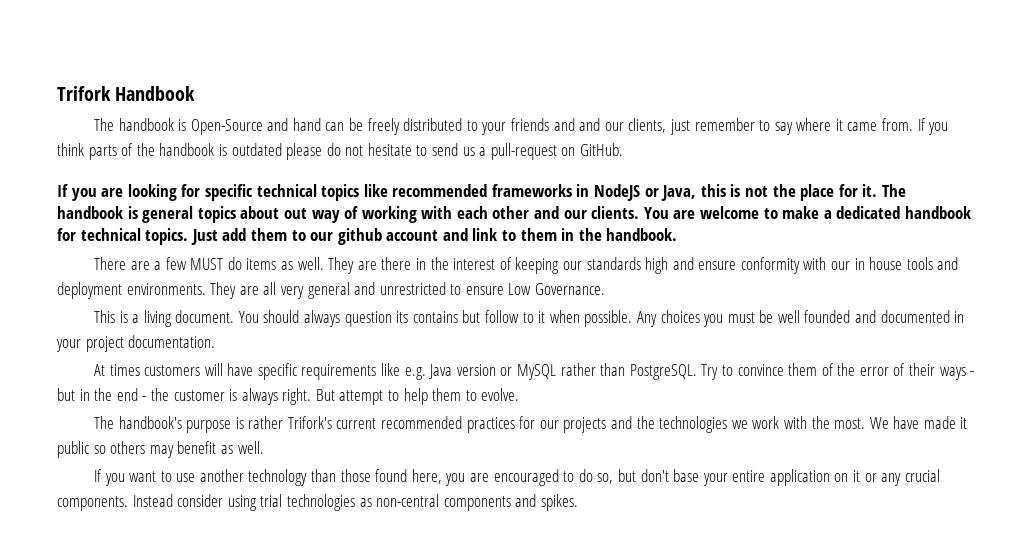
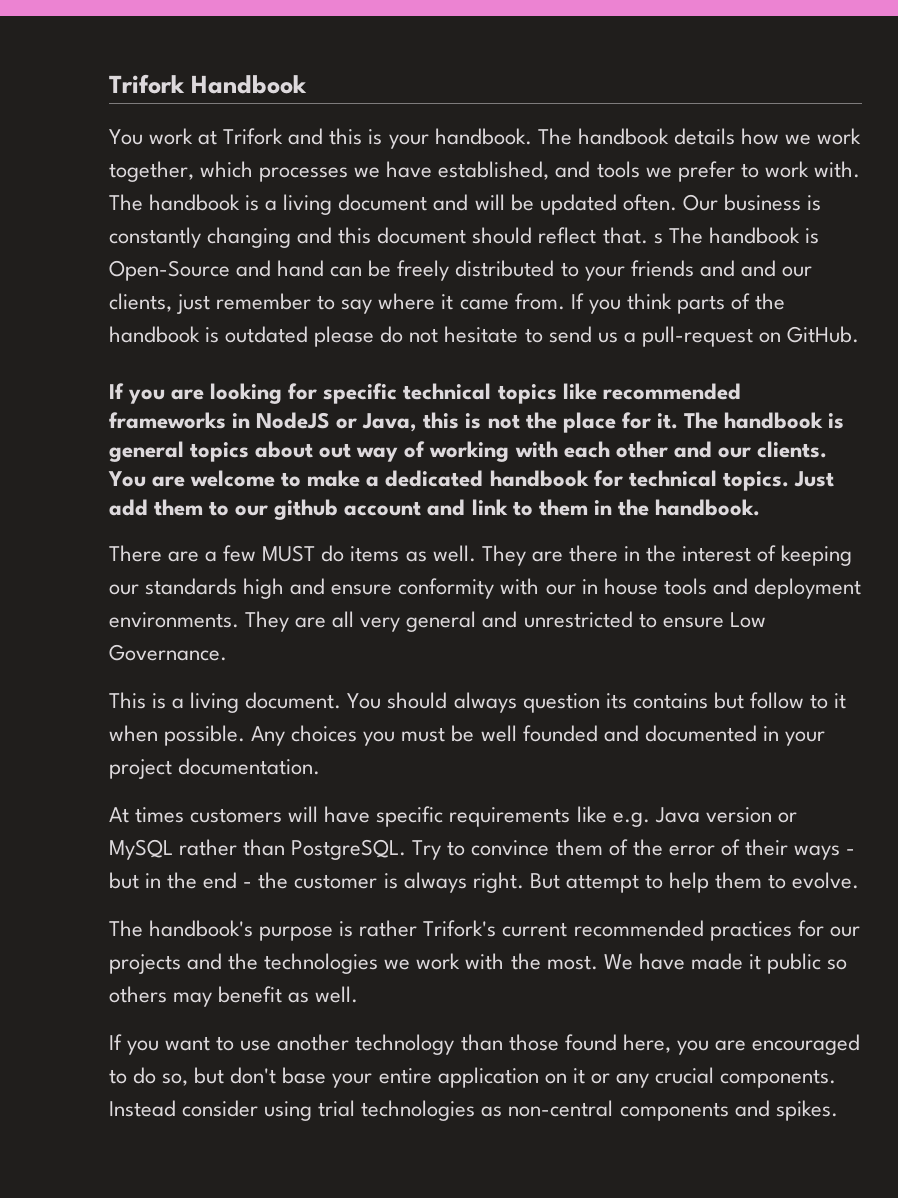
- The handbook is Open-Source and hand can be freely distributed to your friends and and our clients, just remember to say where it came from.
+ You work at Trifork and this is your handbook. The handbook details how we work together, which processes we have established, and tools we prefer to work with. The handbook is a living document and will be updated often. Our business is constantly changing and this document should reflect that. s The handbook is Open-Source and hand can be freely distributed to your friends and and our clients, just remember to say where it came from.

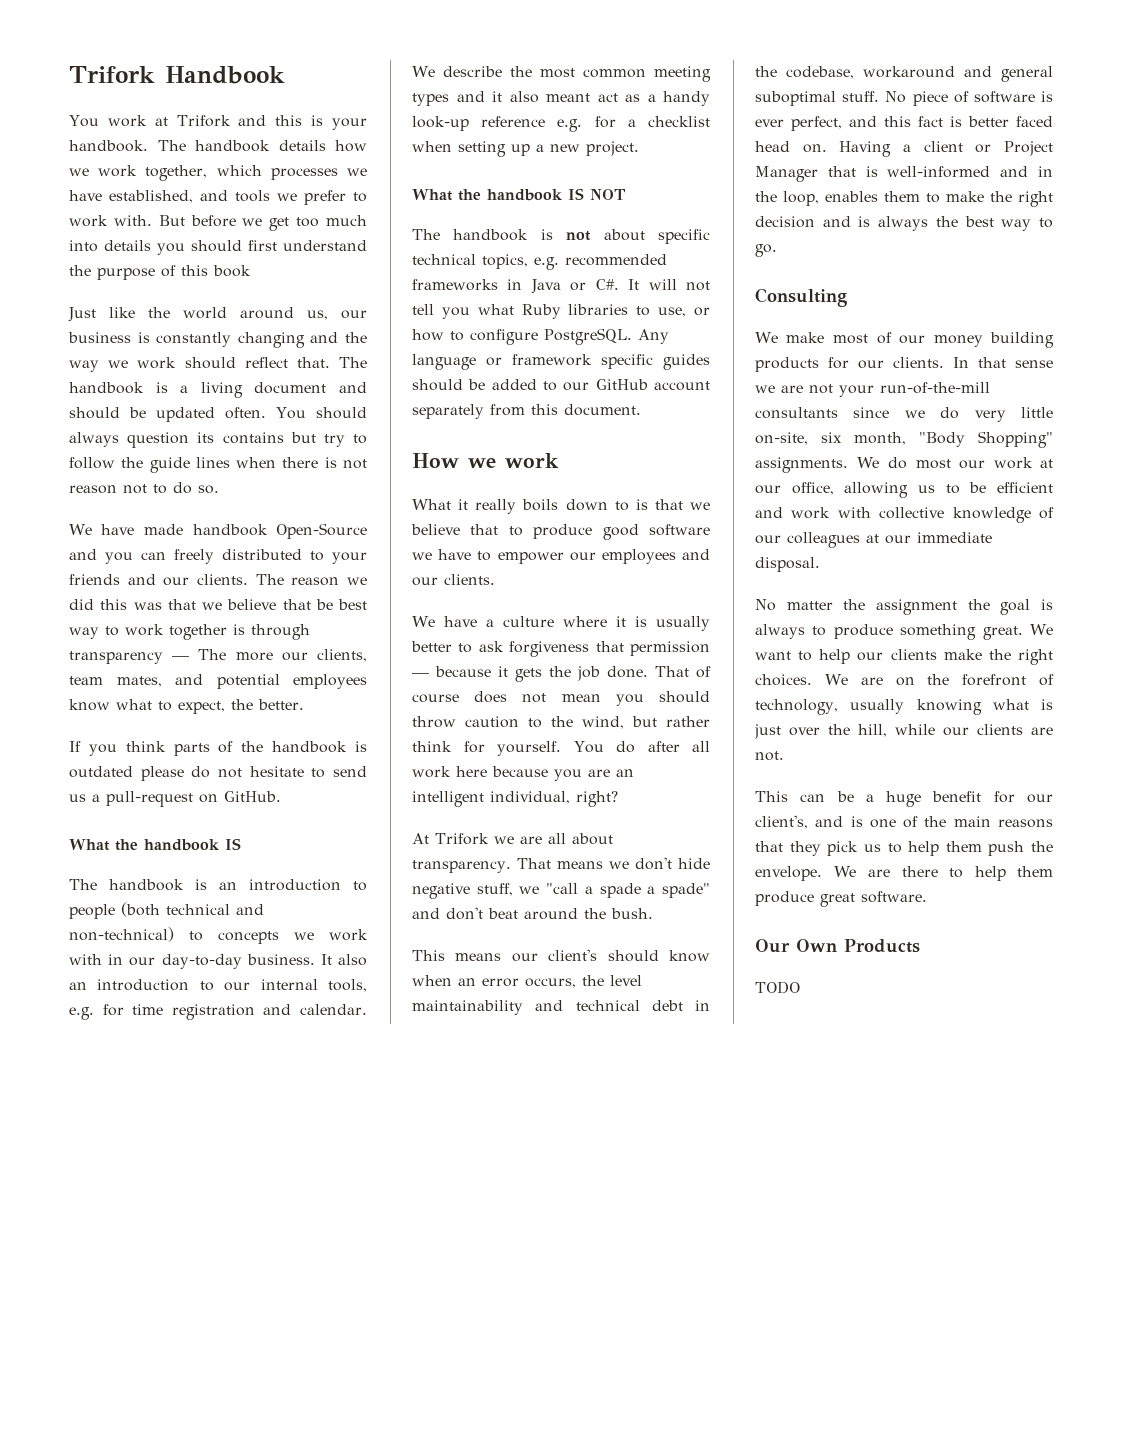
+ But before we get too much into details you should first understand the purpose of this book
+ Just like the world around us, our business is constantly changing and the way we work should reflect that.
- The handbook is a living document and will be updated often.
+ The handbook is a living document and should be updated often.
- Our business is constantly changing and this document should reflect that. s The handbook is Open-Source and hand can be freely distributed to your friends and and our clients, just remember to say where it came from. If you think parts of the handbook is outdated please do not hesitate to send us a pull-request on GitHub.
- If you are looking for specific technical topics like recommended frameworks in NodeJS or Java, this is not the place for it. The handbook is general topics about out way of working with each other and our clients. You are welcome to make a dedicated handbook for technical topics. Just add them to our github account and link to them in the handbook.
- There are a few MUST do items as well. They are there in the interest of keeping our standards high and ensure conformity with our in house tools and deployment environments. They are all very general and unrestricted to ensure Low Governance.
- This is a living document. You should always question its contains but follow to it when possible. Any choices you must be well founded and documented in your project documentation.
- At times customers will have specific requirements like e.g. Java version or MySQL rather than PostgreSQL. Try to convince them of the error of their ways - but in the end - the customer is always right. But attempt to help them to evolve.
- The handbook's purpose is rather Trifork's current recommended practices for our projects and the technologies we work with the most. We have made it public so others may benefit as well.
- If you want to use another technology than those found here, you are encouraged to do so, but don't base your entire application on it or any crucial components. Instead consider using trial technologies as non-central components and spikes.
+ You should always question its contains but try to follow the guide lines when there is not reason not to do so.
+ We have made handbook Open-Source and you can freely distributed to your friends and our clients. The reason we did this was that we believe that be best way to work together is through transparency — The more our clients, team mates, and potential employees know what to expect, the better.
+ If you think parts of the handbook is outdated please do not hesitate to send us a pull-request on GitHub.
+ What the handbook IS
+ The handbook is an introduction to people (both technical and non-technical) to concepts we work with in our day-to-day business. It also an introduction to our internal tools, e.g. for time registration and calendar. We describe the most common meeting types and it also meant act as a handy look-up reference e.g. for a checklist when setting up a new project.
+ What the handbook IS NOT
+ The handbook is not about specific technical topics, e.g. recommended frameworks in Java or C#. It will not tell you what Ruby libraries to use, or how to configure PostgreSQL. Any language or framework specific guides should be added to our GitHub account separately from this document.
+ How we work
+ What it really boils down to is that we believe that to produce good software we have to empower our employees and our clients.
+ We have a culture where it is usually better to ask forgiveness that permission — because it gets the job done. That of course does not mean you should throw caution to the wind, but rather think for yourself. You do after all work here because you are an intelligent individual, right?
+ At Trifork we are all about transparency. That means we don't hide negative stuff, we "call a spade a spade" and don't beat around the bush.
+ This means our client's should know when an error occurs, the level maintainability and technical debt in the codebase, workaround and general suboptimal stuff. No piece of software is ever perfect, and this fact is better faced head on. Having a client or Project Manager that is well-informed and in the loop, enables them to make the right decision and is always the best way to go.
+ Consulting
+ We make most of our money building products for our clients. In that sense we are not your run-of-the-mill consultants since we do very little on-site, six month, "Body Shopping" assignments. We do most our work at our office, allowing us to be efficient and work with collective knowledge of our colleagues at our immediate disposal.
+ No matter the assignment the goal is always to produce something great. We want to help our clients make the right choices. We are on the forefront of technology, usually knowing what is just over the hill, while our clients are not.
+ This can be a huge benefit for our client's, and is one of the main reasons that they pick us to help them push the envelope. We are there to help them produce great software.
+ Our Own Products
+ TODO

